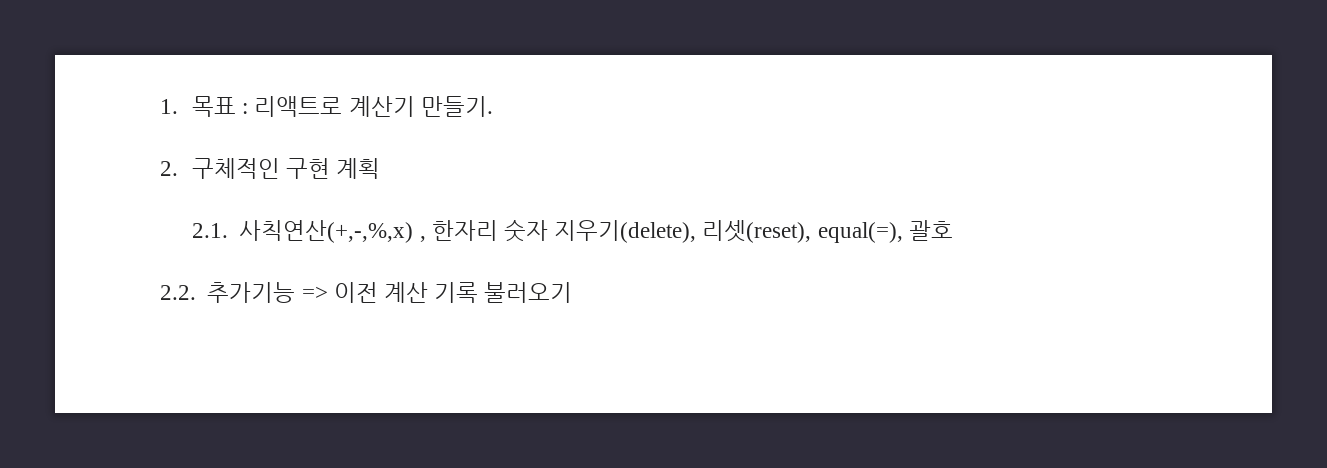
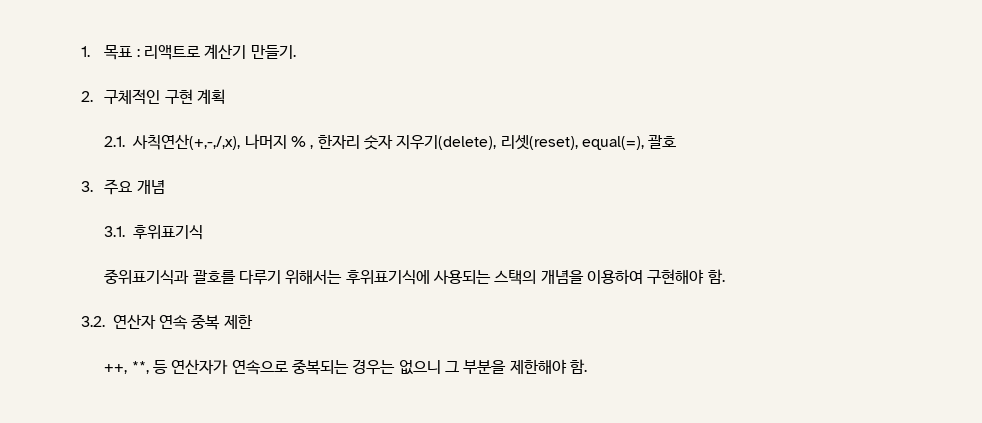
- 2.1. 사칙연산(+,-,%,x) , 한자리 숫자 지우기(delete), 리셋(reset), equal(=), 괄호
+ 2.1. 사칙연산(+,-,/,x), 나머지 % , 한자리 숫자 지우기(delete), 리셋(reset), equal(=), 괄호
- 2.2. 추가기능 => 이전 계산 기록 불러오기
+ 3. 주요 개념
+ 3.1. 후위표기식
+ 중위표기식과 괄호를 다루기 위해서는 후위표기식에 사용되는 스택의 개념을 이용하여 구현해야 함.
+ 3.2. 연산자 연속 중복 제한
+ ++, **, 등 연산자가 연속으로 중복되는 경우는 없으니 그 부분을 제한해야 함.

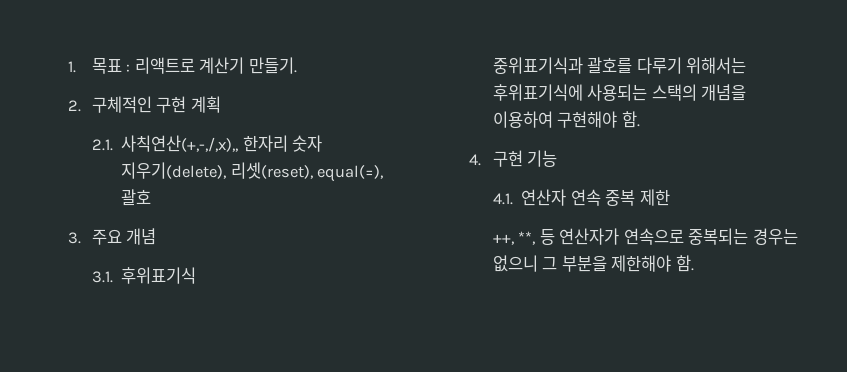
- 2.1. 사칙연산(+,-,/,x), 나머지 % , 한자리 숫자 지우기(delete), 리셋(reset), equal(=), 괄호
+ 2.1. 사칙연산(+,-,/,x),, 한자리 숫자 지우기(delete), 리셋(reset), equal(=), 괄호
- 3.2. 연산자 연속 중복 제한
+ 4. 구현 기능
+ 4.1. 연산자 연속 중복 제한

